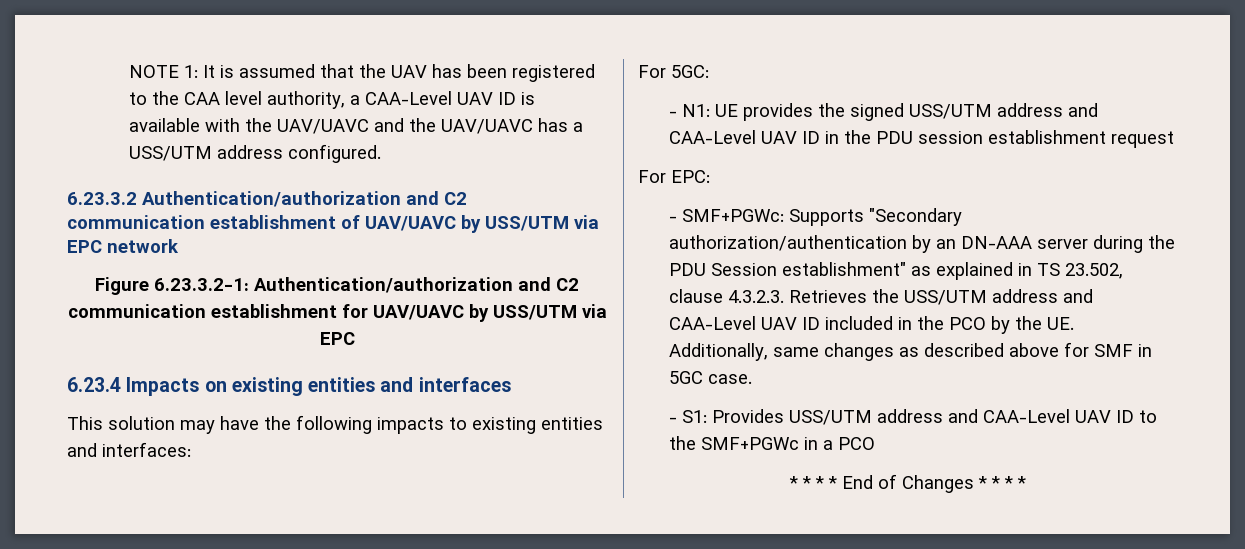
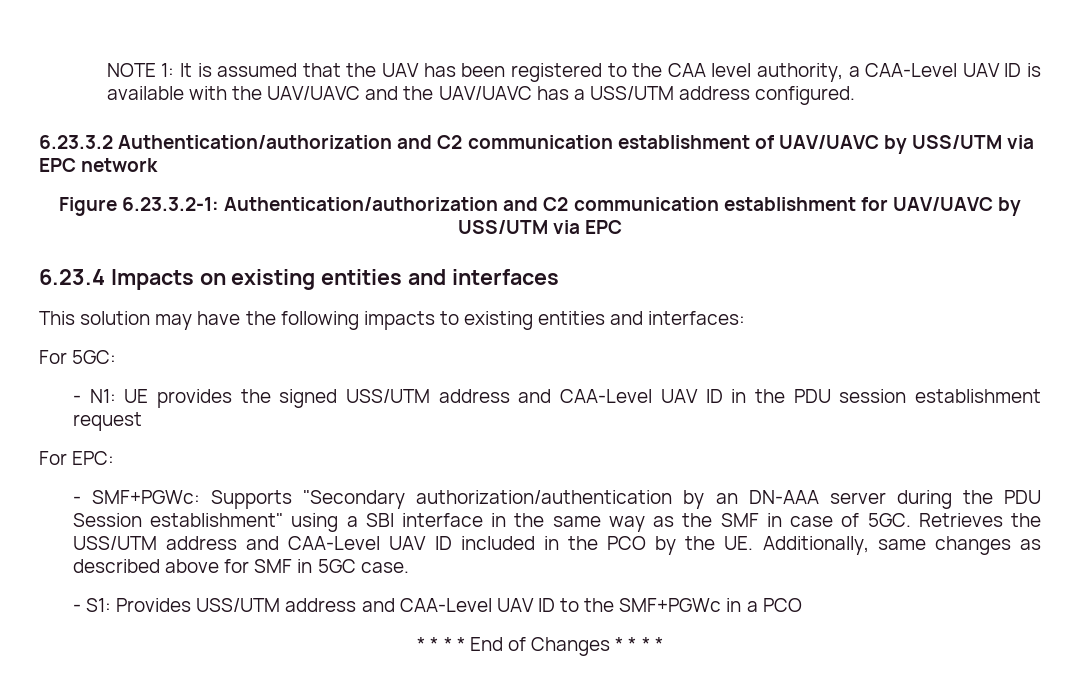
- - SMF+PGWc: Supports "Secondary authorization/authentication by an DN-AAA server during the PDU Session establishment" as explained in TS 23.502, clause 4.3.2.3. Retrieves the USS/UTM address and CAA-Level UAV ID included in the PCO by the UE. Additionally, same changes as described above for SMF in 5GC case.
+ - SMF+PGWc: Supports "Secondary authorization/authentication by an DN-AAA server during the PDU Session establishment" using a SBI interface in the same way as the SMF in case of 5GC. Retrieves the USS/UTM address and CAA-Level UAV ID included in the PCO by the UE. Additionally, same changes as described above for SMF in 5GC case.

